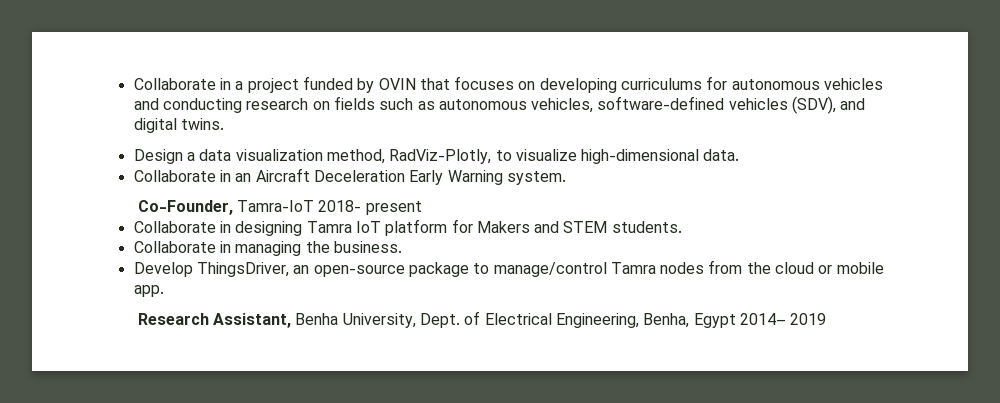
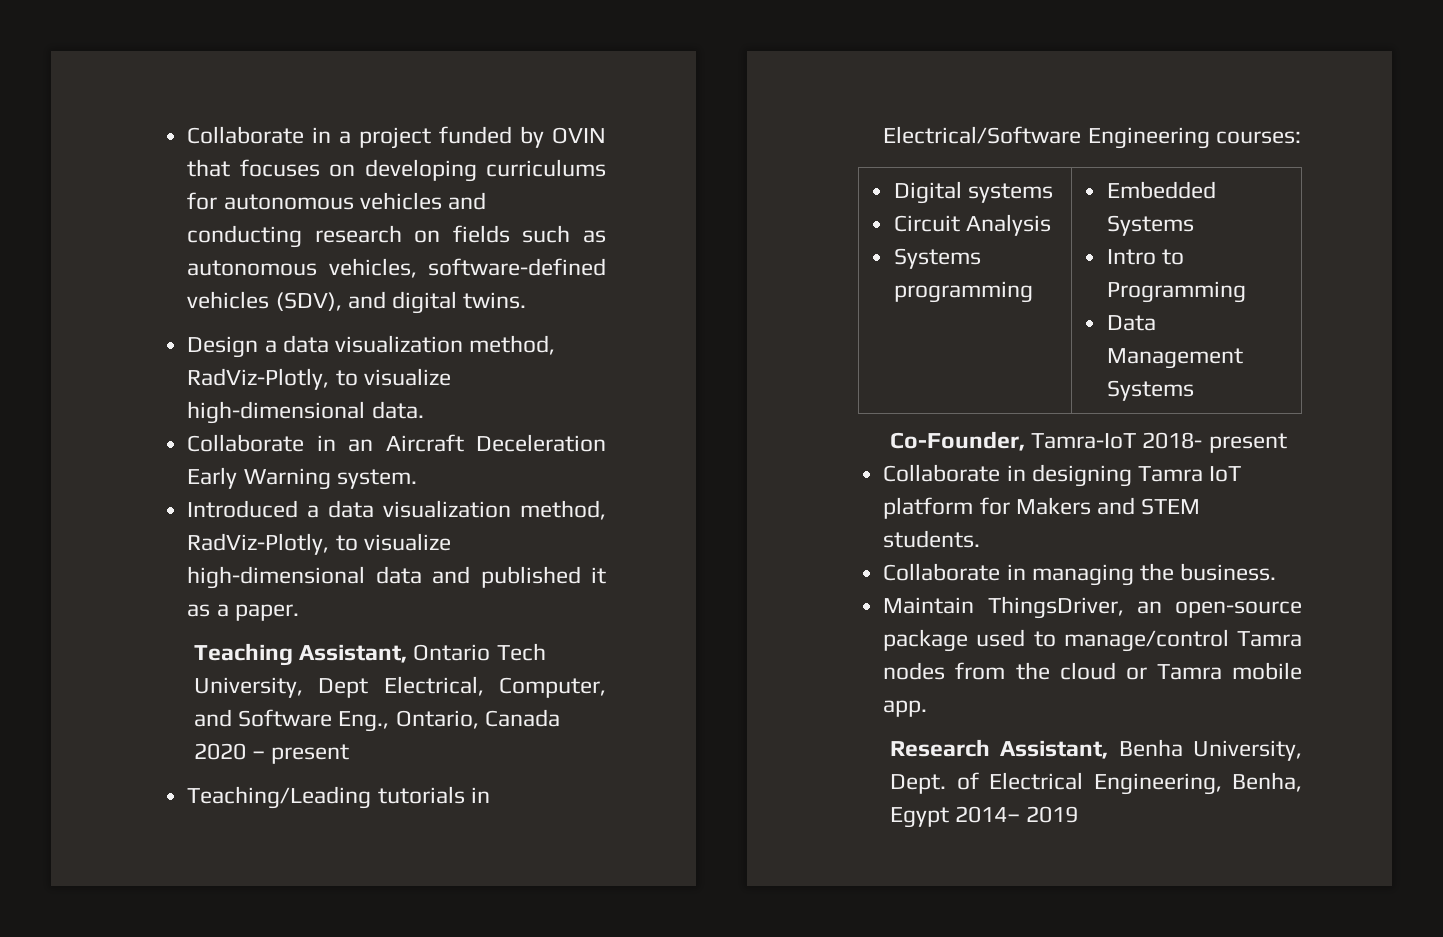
+ Introduced a data visualization method, RadViz-Plotly, to visualize high-dimensional data and published it as a paper.
+ Teaching Assistant, Ontario Tech University, Dept Electrical, Computer, and Software Eng., Ontario, Canada 2020 – present
+ Teaching/Leading tutorials in Electrical/Software Engineering courses:
+ Digital systems
+ Circuit Analysis
+ Systems programming | Embedded Systems
+ Intro to Programming
+ Data Management Systems
- Develop ThingsDriver, an open-source package to manage/control Tamra nodes from the cloud or mobile app.
+ Maintain ThingsDriver, an open-source package used to manage/control Tamra nodes from the cloud or Tamra mobile app.

